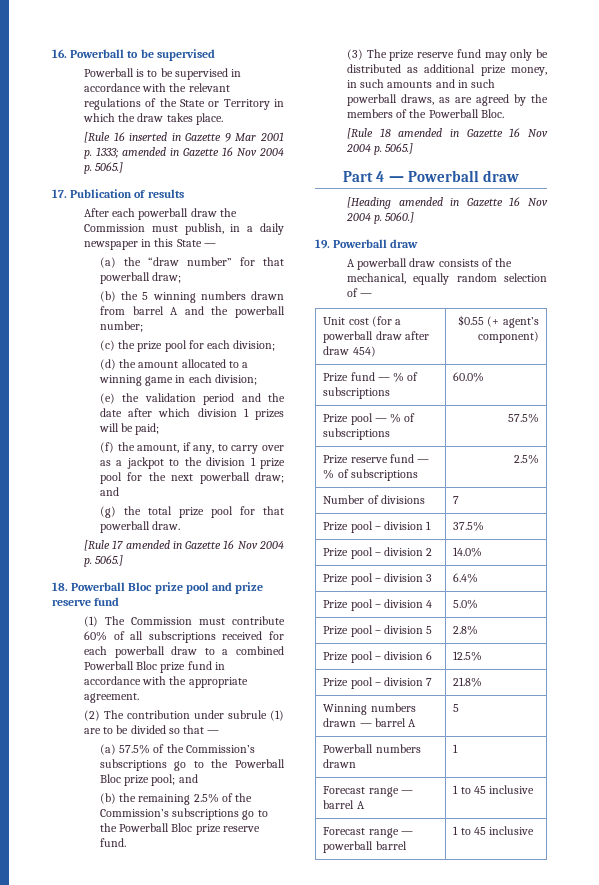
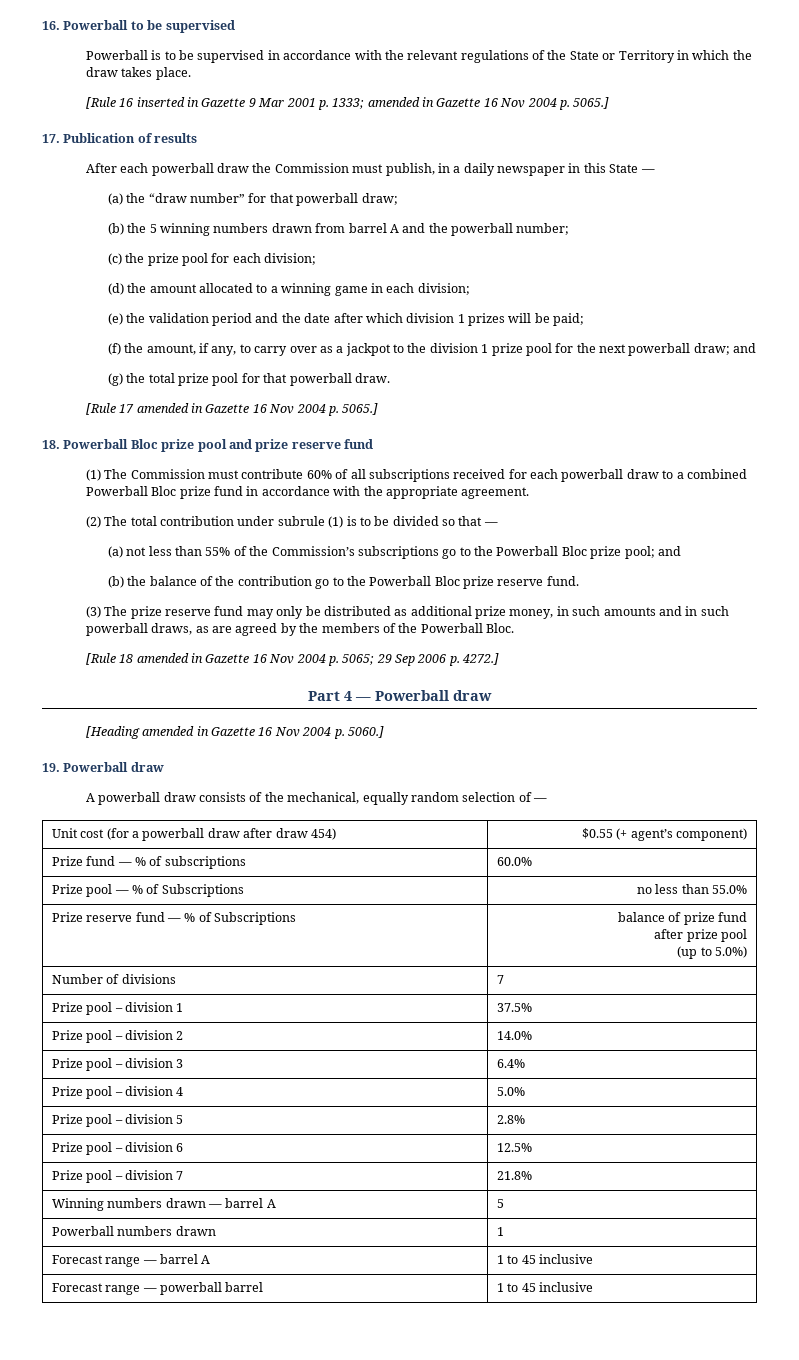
- (2) The contribution under subrule (1) are to be divided so that —
+ (2) The total contribution under subrule (1) is to be divided so that —
- (a) 57.5% of the Commission’s subscriptions go to the Powerball Bloc prize pool; and
+ (a) not less than 55% of the Commission’s subscriptions go to the Powerball Bloc prize pool; and
- (b) the remaining 2.5% of the Commission’s subscriptions go to the Powerball Bloc prize reserve fund.
+ (b) the balance of the contribution go to the Powerball Bloc prize reserve fund.
- [Rule 18 amended in Gazette 16 Nov 2004 p. 5065.]
+ [Rule 18 amended in Gazette 16 Nov 2004 p. 5065; 29 Sep 2006 p. 4272.]
- Prize pool — % of subscriptions | 57.5%
+ Prize pool — % of Subscriptions | no less than 55.0%
- Prize reserve fund — % of subscriptions | 2.5%
+ Prize reserve fund — % of Subscriptions | balance of prize fund
+ after prize pool
+ (up to 5.0%)

